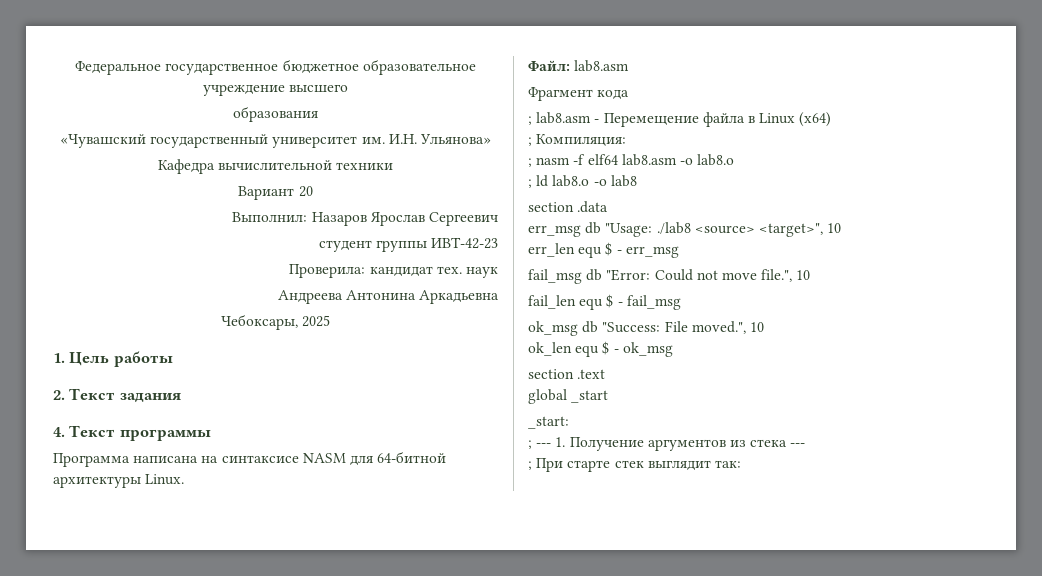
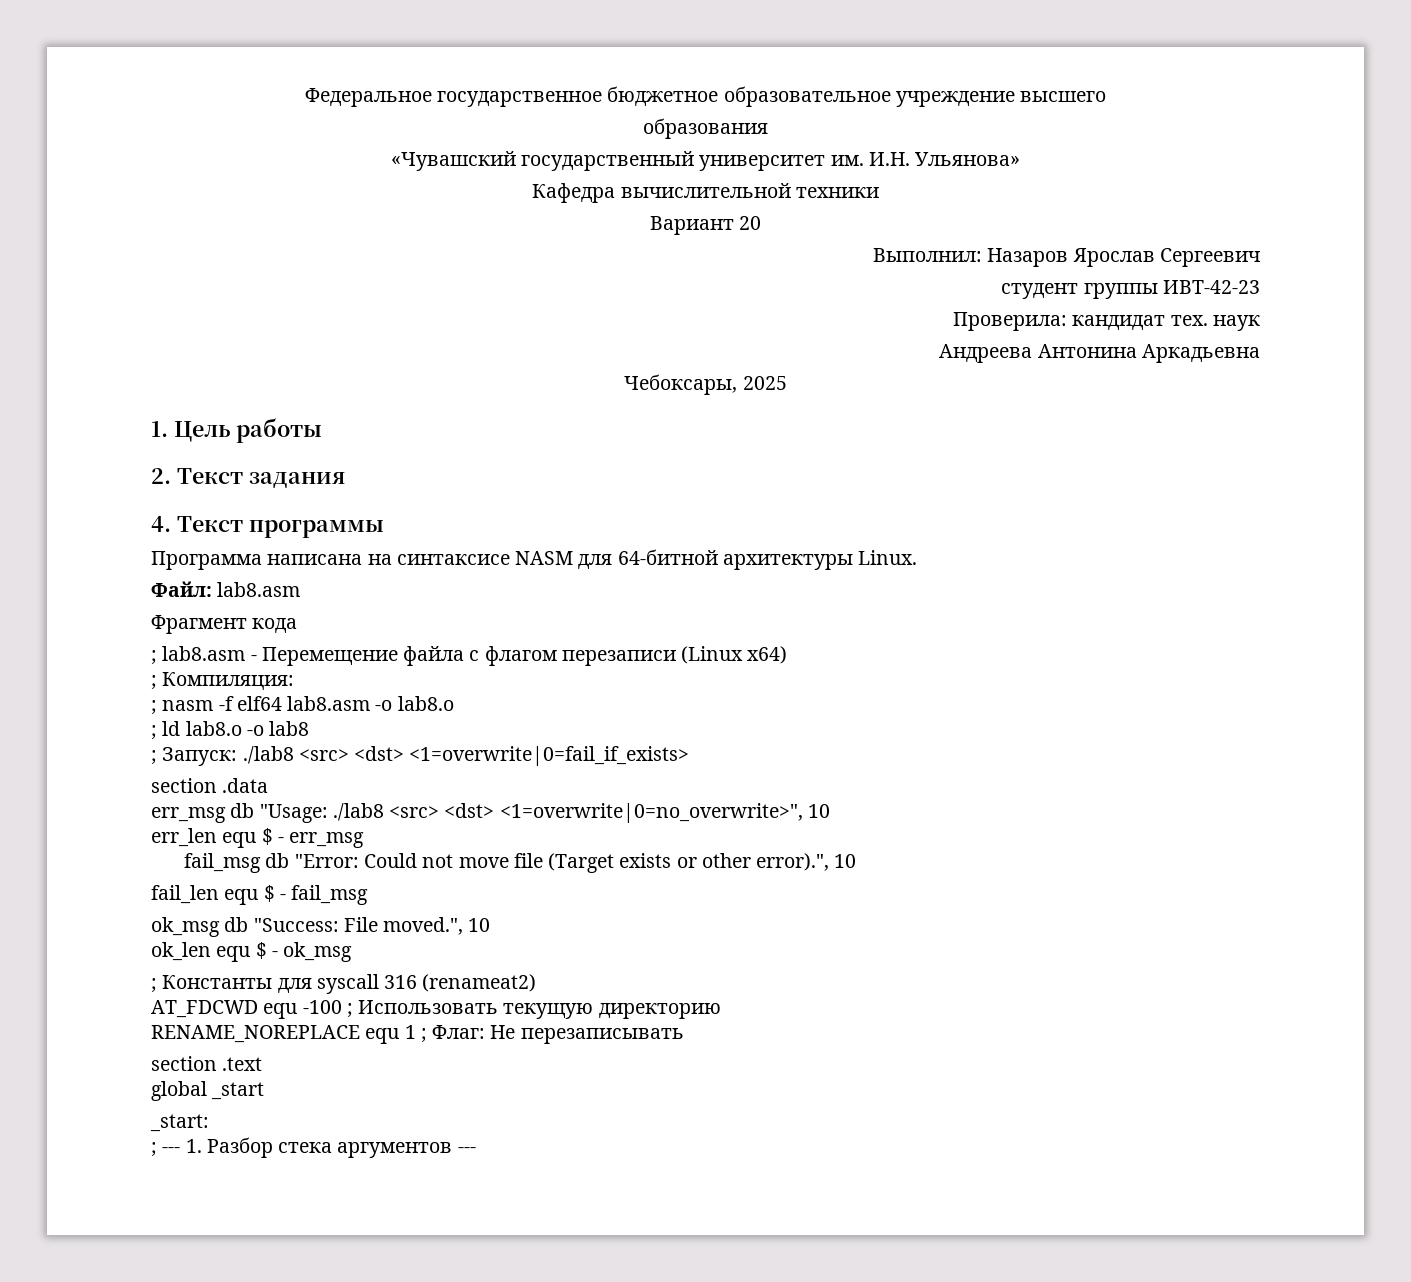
- ; lab8.asm - Перемещение файла в Linux (x64)
+ ; lab8.asm - Перемещение файла с флагом перезаписи (Linux x64)
+ ; Запуск: ./lab8 <src> <dst> <1=overwrite|0=fail_if_exists>
- err_msg db "Usage: ./lab8 <source> <target>", 10
+ err_msg db "Usage: ./lab8 <src> <dst> <1=overwrite|0=no_overwrite>", 10
- fail_msg db "Error: Could not move file.", 10
+ fail_msg db "Error: Could not move file (Target exists or other error).", 10
+ ; Константы для syscall 316 (renameat2)
+ AT_FDCWD equ -100 ; Использовать текущую директорию
+ RENAME_NOREPLACE equ 1 ; Флаг: Не перезаписывать
- ; --- 1. Получение аргументов из стека ---
- ; При старте стек выглядит так:
+ ; --- 1. Разбор стека аргументов ---

